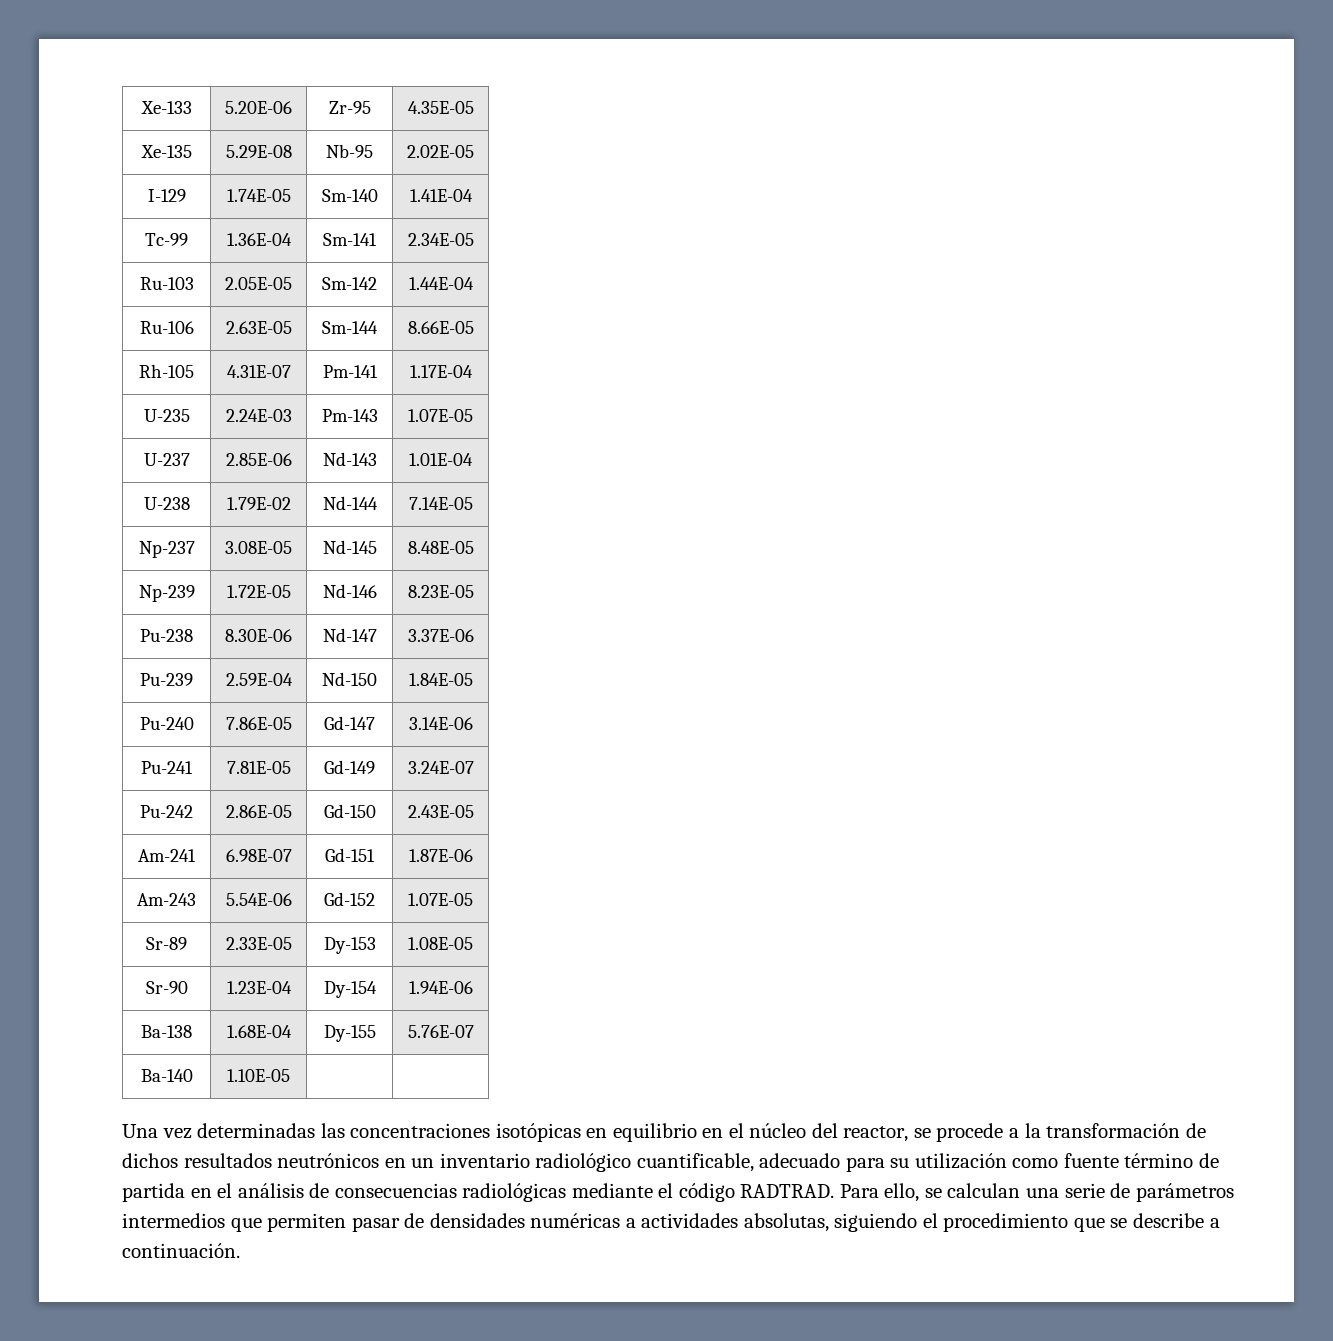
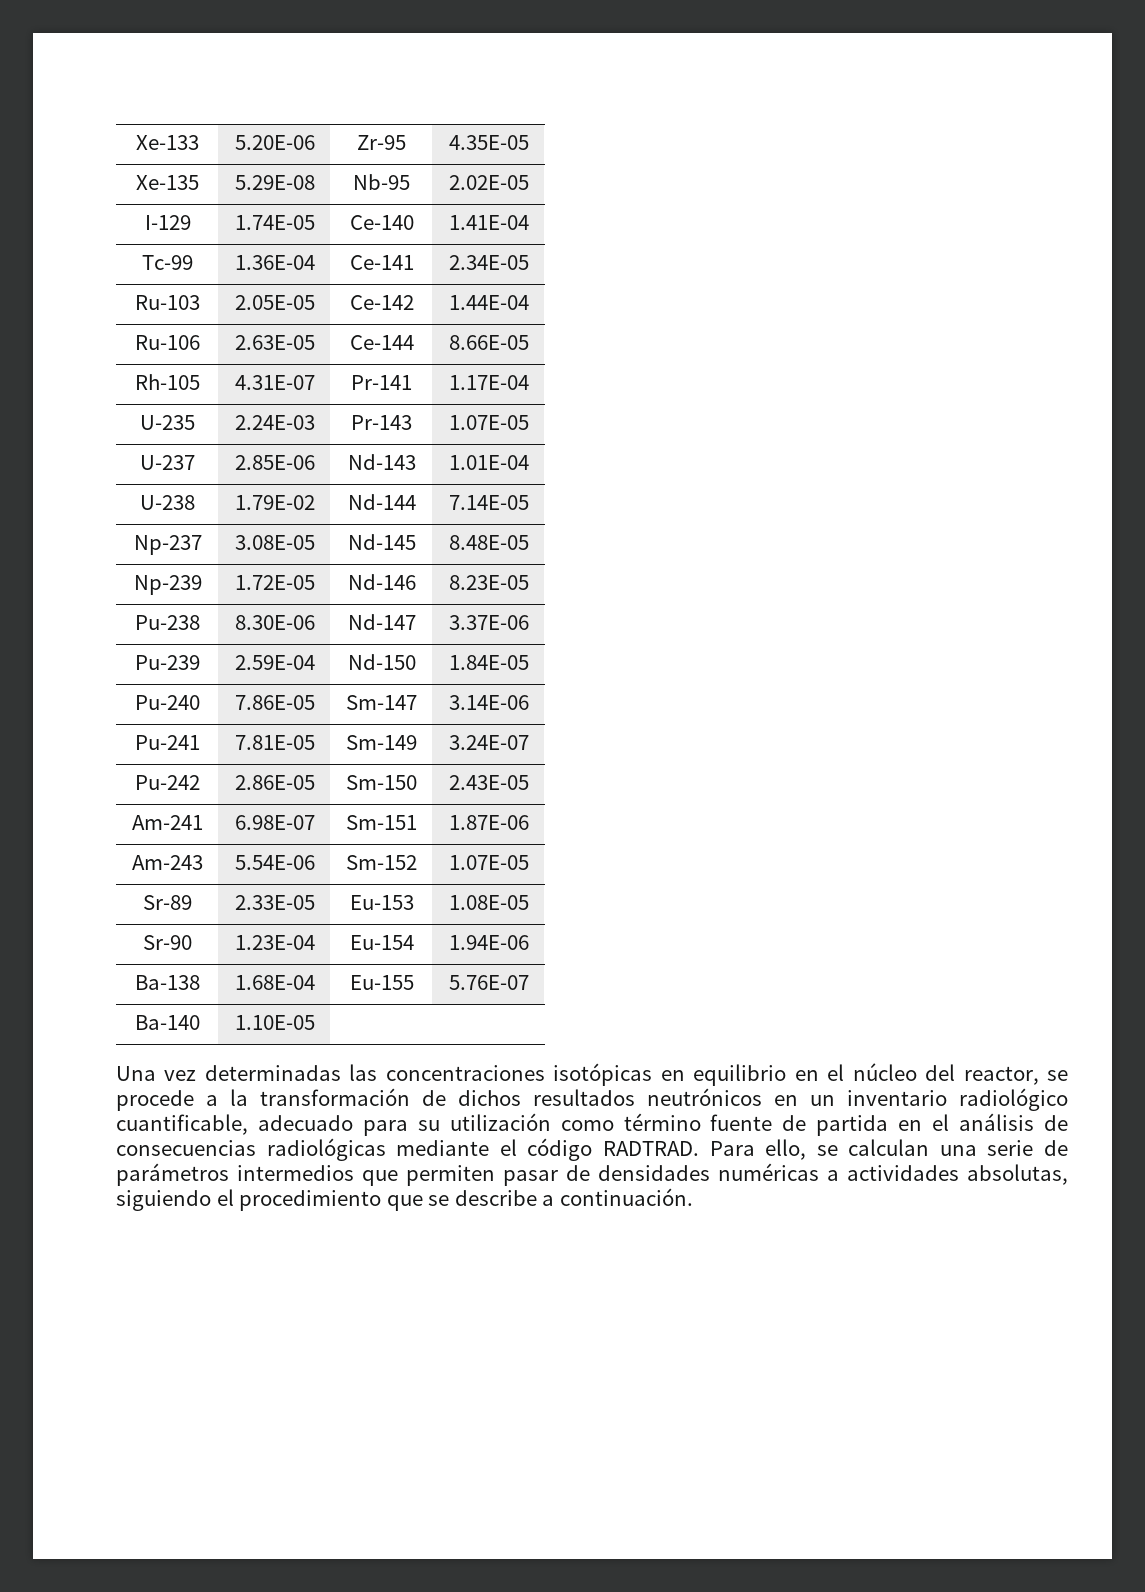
- I-129 | 1.74E-05 | Sm-140 | 1.41E-04
+ I-129 | 1.74E-05 | Ce-140 | 1.41E-04
- Tc-99 | 1.36E-04 | Sm-141 | 2.34E-05
+ Tc-99 | 1.36E-04 | Ce-141 | 2.34E-05
- Ru-103 | 2.05E-05 | Sm-142 | 1.44E-04
+ Ru-103 | 2.05E-05 | Ce-142 | 1.44E-04
- Ru-106 | 2.63E-05 | Sm-144 | 8.66E-05
+ Ru-106 | 2.63E-05 | Ce-144 | 8.66E-05
- Rh-105 | 4.31E-07 | Pm-141 | 1.17E-04
+ Rh-105 | 4.31E-07 | Pr-141 | 1.17E-04
- U-235 | 2.24E-03 | Pm-143 | 1.07E-05
+ U-235 | 2.24E-03 | Pr-143 | 1.07E-05
- Pu-240 | 7.86E-05 | Gd-147 | 3.14E-06
+ Pu-240 | 7.86E-05 | Sm-147 | 3.14E-06
- Pu-241 | 7.81E-05 | Gd-149 | 3.24E-07
+ Pu-241 | 7.81E-05 | Sm-149 | 3.24E-07
- Pu-242 | 2.86E-05 | Gd-150 | 2.43E-05
+ Pu-242 | 2.86E-05 | Sm-150 | 2.43E-05
- Am-241 | 6.98E-07 | Gd-151 | 1.87E-06
+ Am-241 | 6.98E-07 | Sm-151 | 1.87E-06
- Am-243 | 5.54E-06 | Gd-152 | 1.07E-05
+ Am-243 | 5.54E-06 | Sm-152 | 1.07E-05
- Sr-89 | 2.33E-05 | Dy-153 | 1.08E-05
+ Sr-89 | 2.33E-05 | Eu-153 | 1.08E-05
- Sr-90 | 1.23E-04 | Dy-154 | 1.94E-06
+ Sr-90 | 1.23E-04 | Eu-154 | 1.94E-06
- Ba-138 | 1.68E-04 | Dy-155 | 5.76E-07
+ Ba-138 | 1.68E-04 | Eu-155 | 5.76E-07
- Una vez determinadas las concentraciones isotópicas en equilibrio en el núcleo del reactor, se procede a la transformación de dichos resultados neutrónicos en un inventario radiológico cuantificable, adecuado para su utilización como fuente término de partida en el análisis de consecuencias radiológicas mediante el código RADTRAD.
+ Una vez determinadas las concentraciones isotópicas en equilibrio en el núcleo del reactor, se procede a la transformación de dichos resultados neutrónicos en un inventario radiológico cuantificable, adecuado para su utilización como término fuente de partida en el análisis de consecuencias radiológicas mediante el código RADTRAD.

